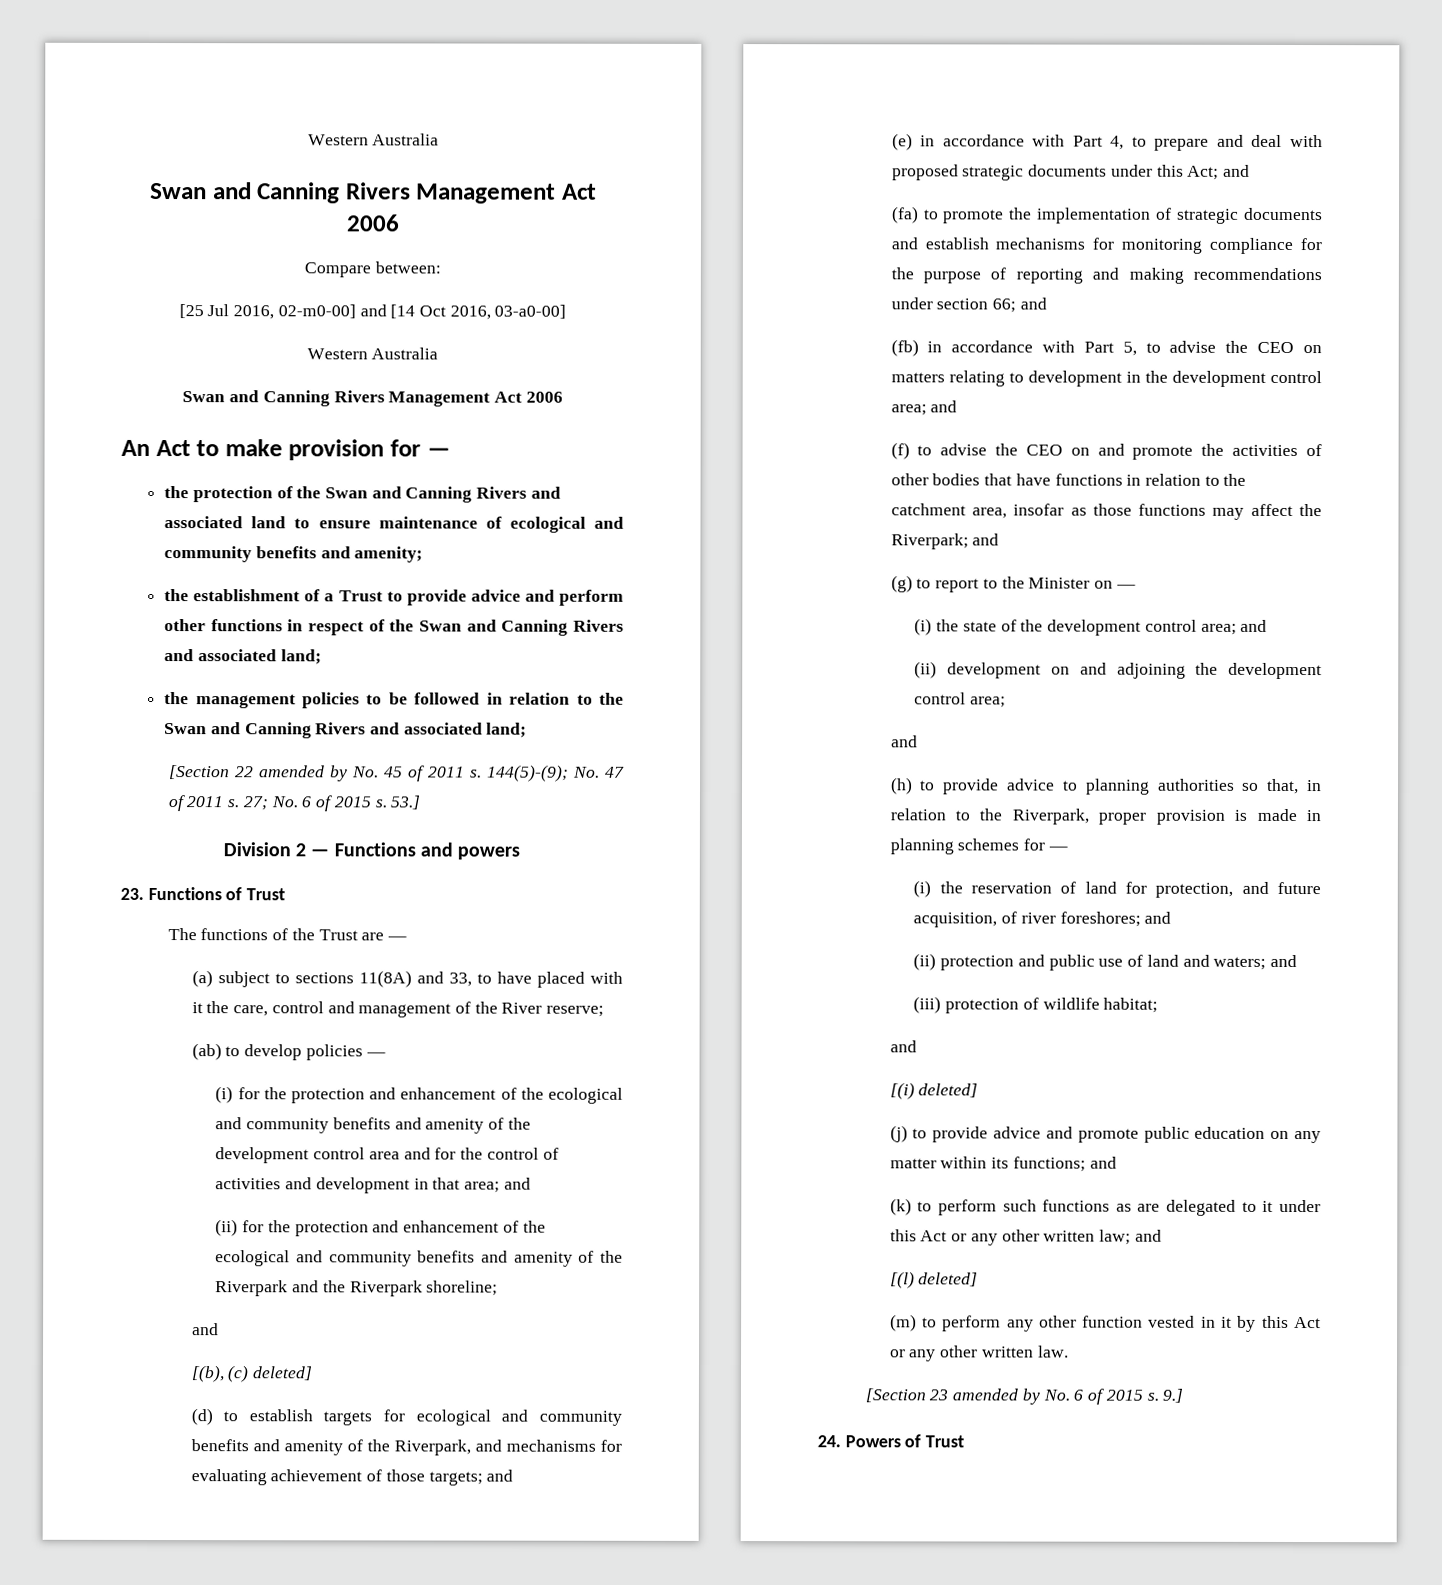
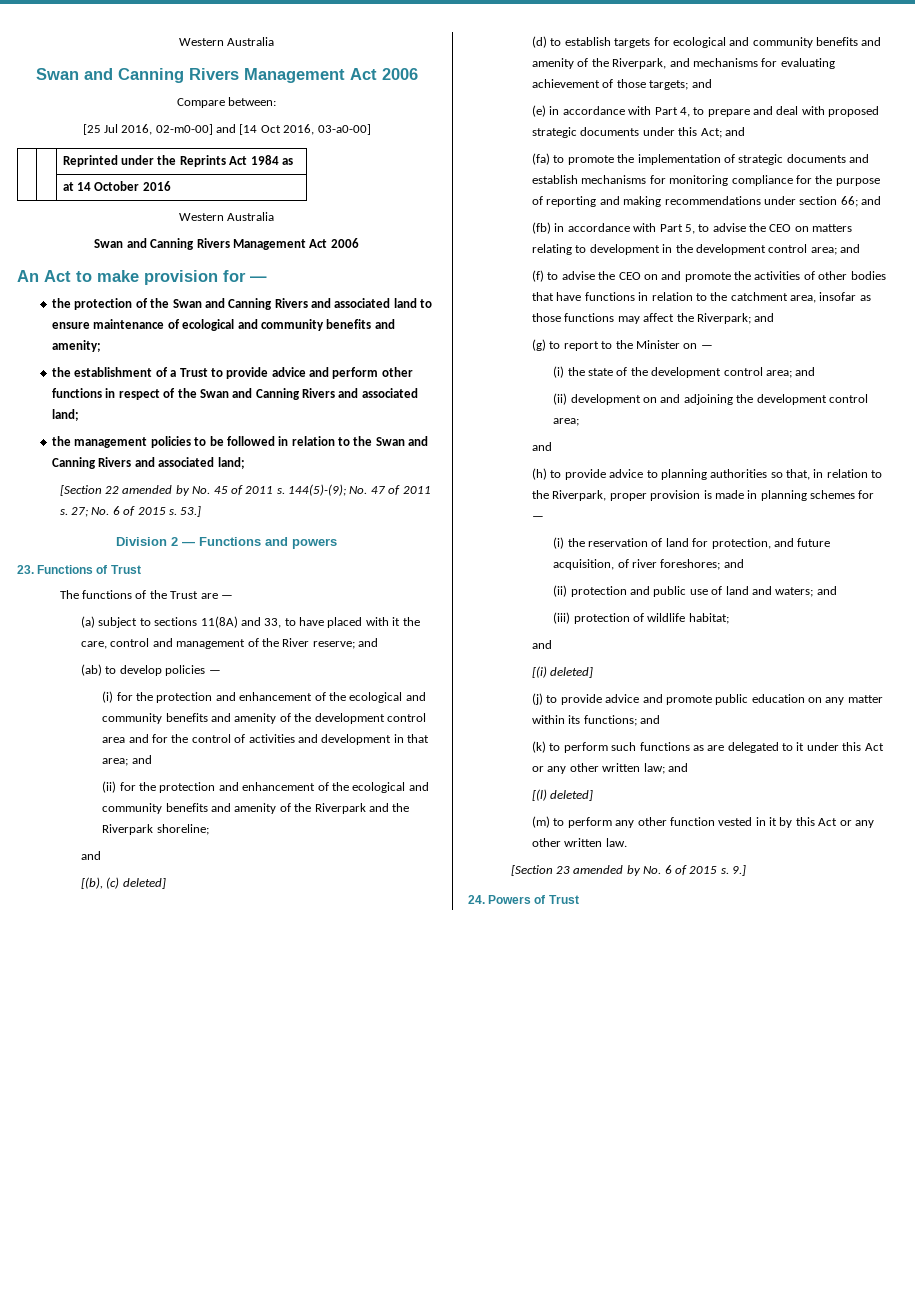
+ | | Reprinted under the Reprints Act 1984 as
+ | | at 14 October 2016
- (a) subject to sections 11(8A) and 33, to have placed with it the care, control and management of the River reserve;
+ (a) subject to sections 11(8A) and 33, to have placed with it the care, control and management of the River reserve; and

